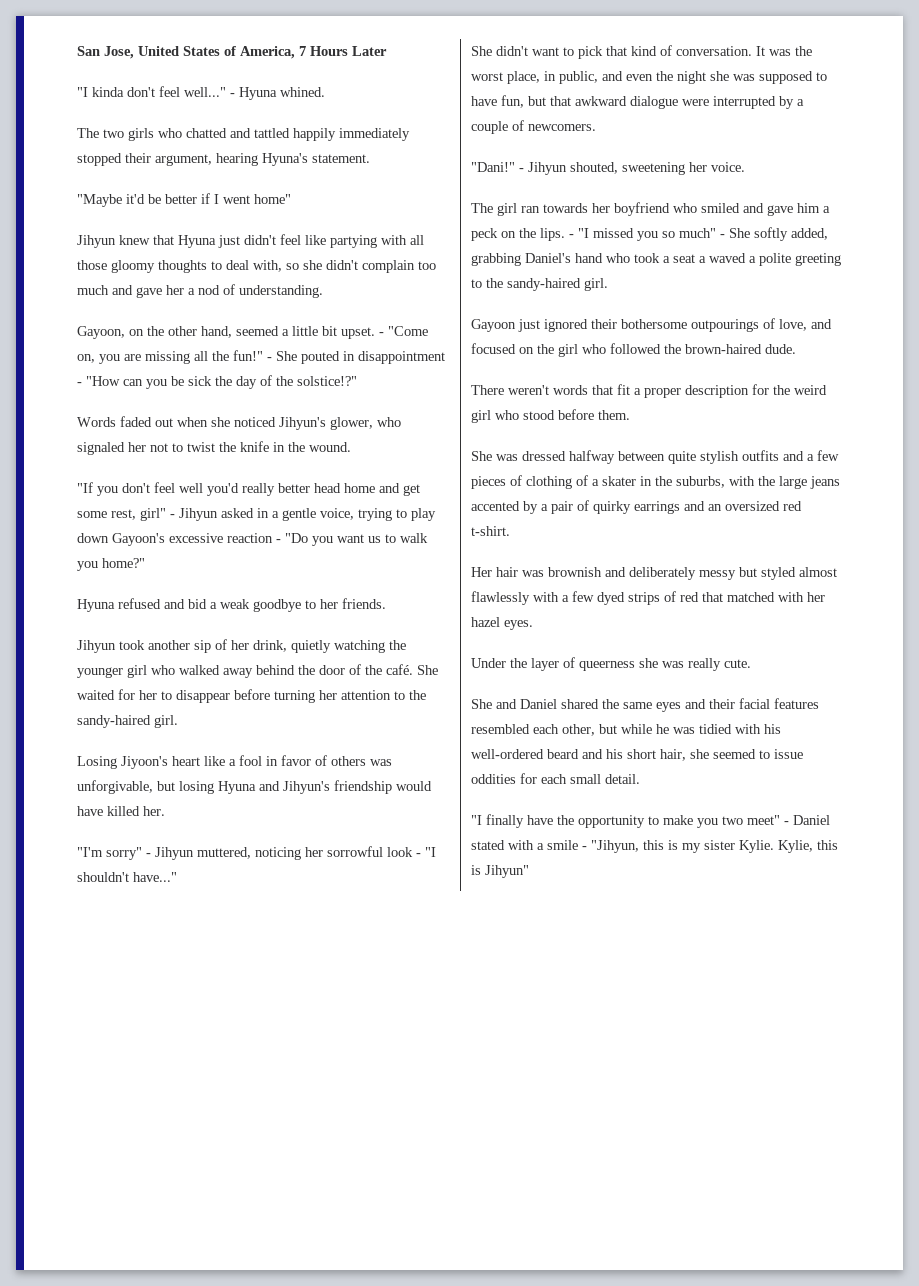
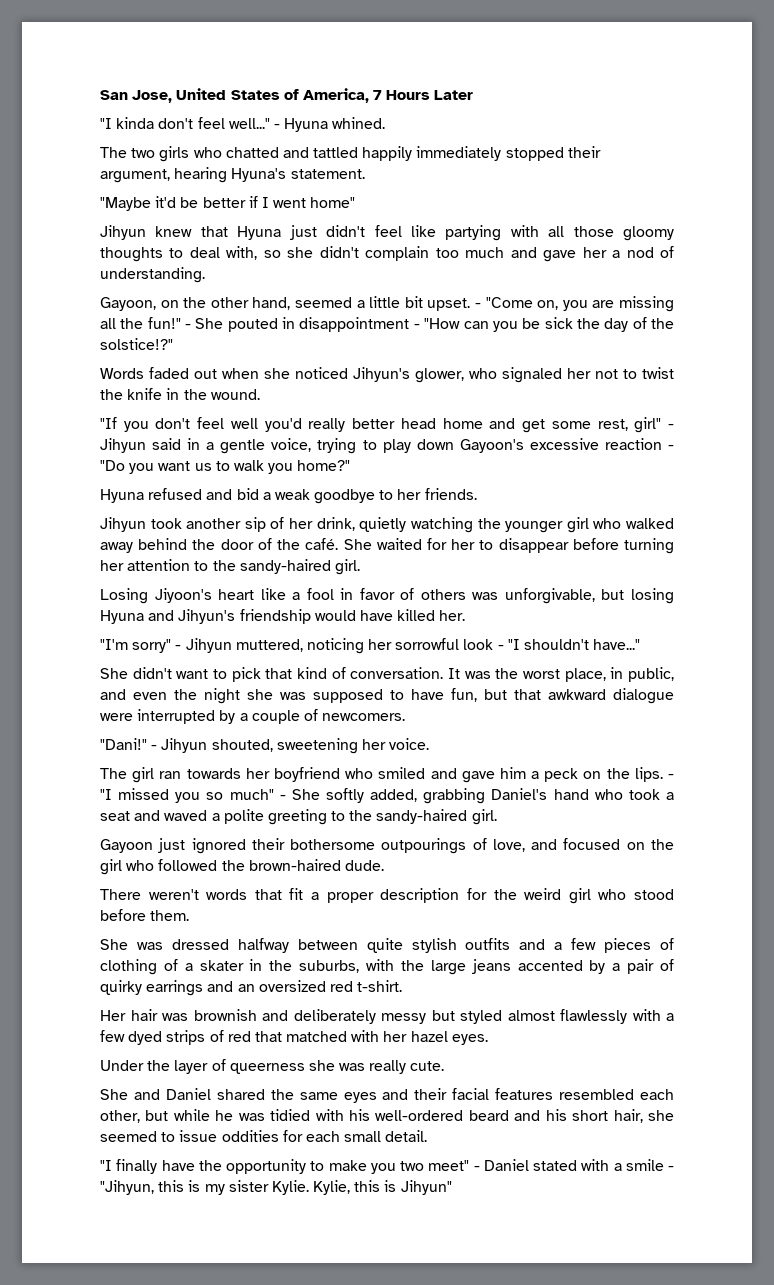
- "If you don't feel well you'd really better head home and get some rest, girl" - Jihyun asked in a gentle voice, trying to play down Gayoon's excessive reaction - "Do you want us to walk you home?"
+ "If you don't feel well you'd really better head home and get some rest, girl" - Jihyun said in a gentle voice, trying to play down Gayoon's excessive reaction - "Do you want us to walk you home?"
- - "I missed you so much" - She softly added, grabbing Daniel's hand who took a seat a waved a polite greeting to the sandy-haired girl.
+ - "I missed you so much" - She softly added, grabbing Daniel's hand who took a seat and waved a polite greeting to the sandy-haired girl.

